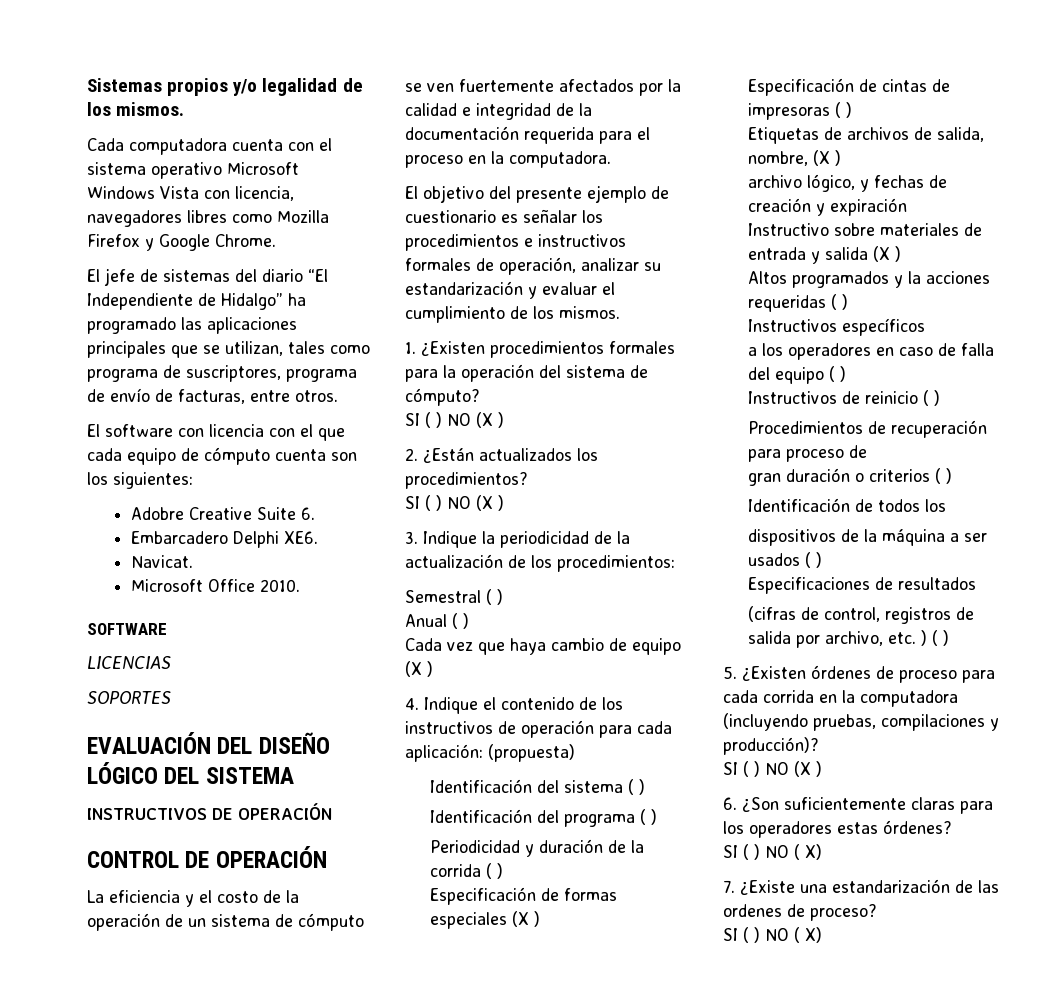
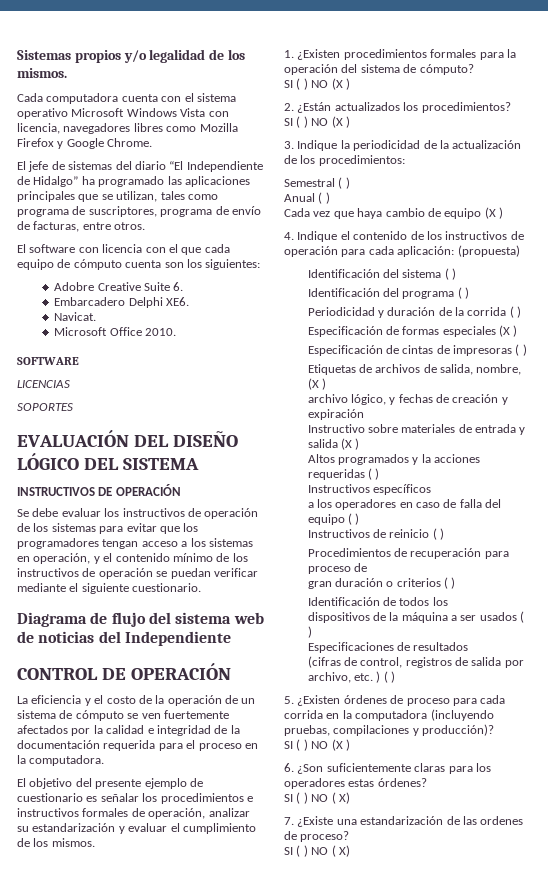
+ Se debe evaluar los instructivos de operación de los sistemas para evitar que los programadores tengan acceso a los sistemas en operación, y el contenido mínimo de los instructivos de operación se puedan verificar mediante el siguiente cuestionario.
+ Diagrama de flujo del sistema web de noticias del Independiente

